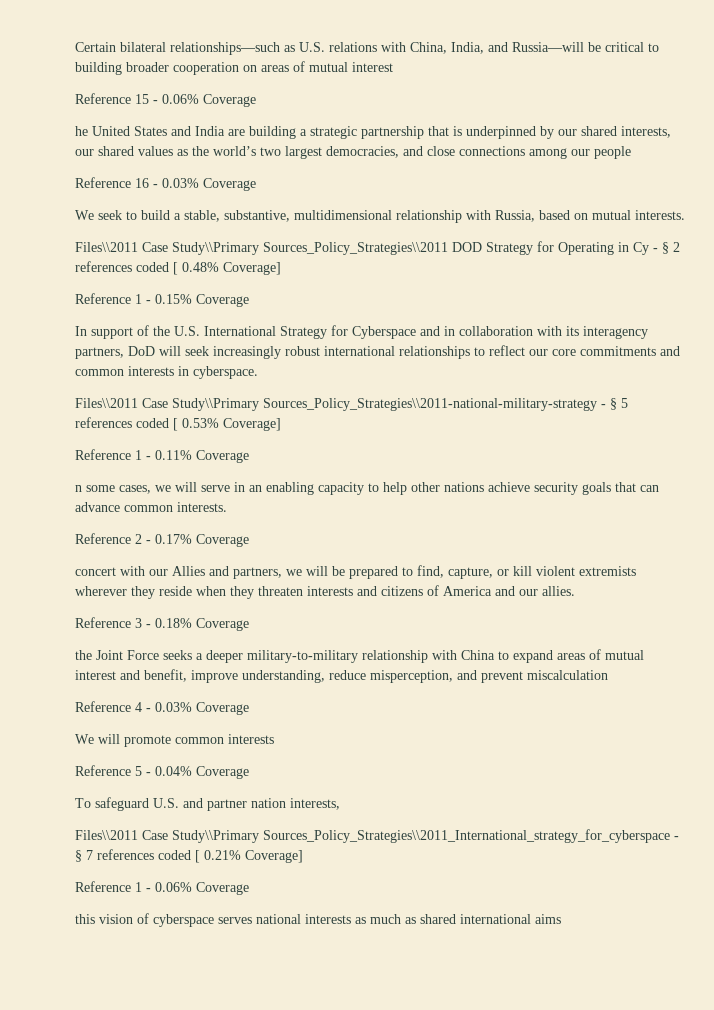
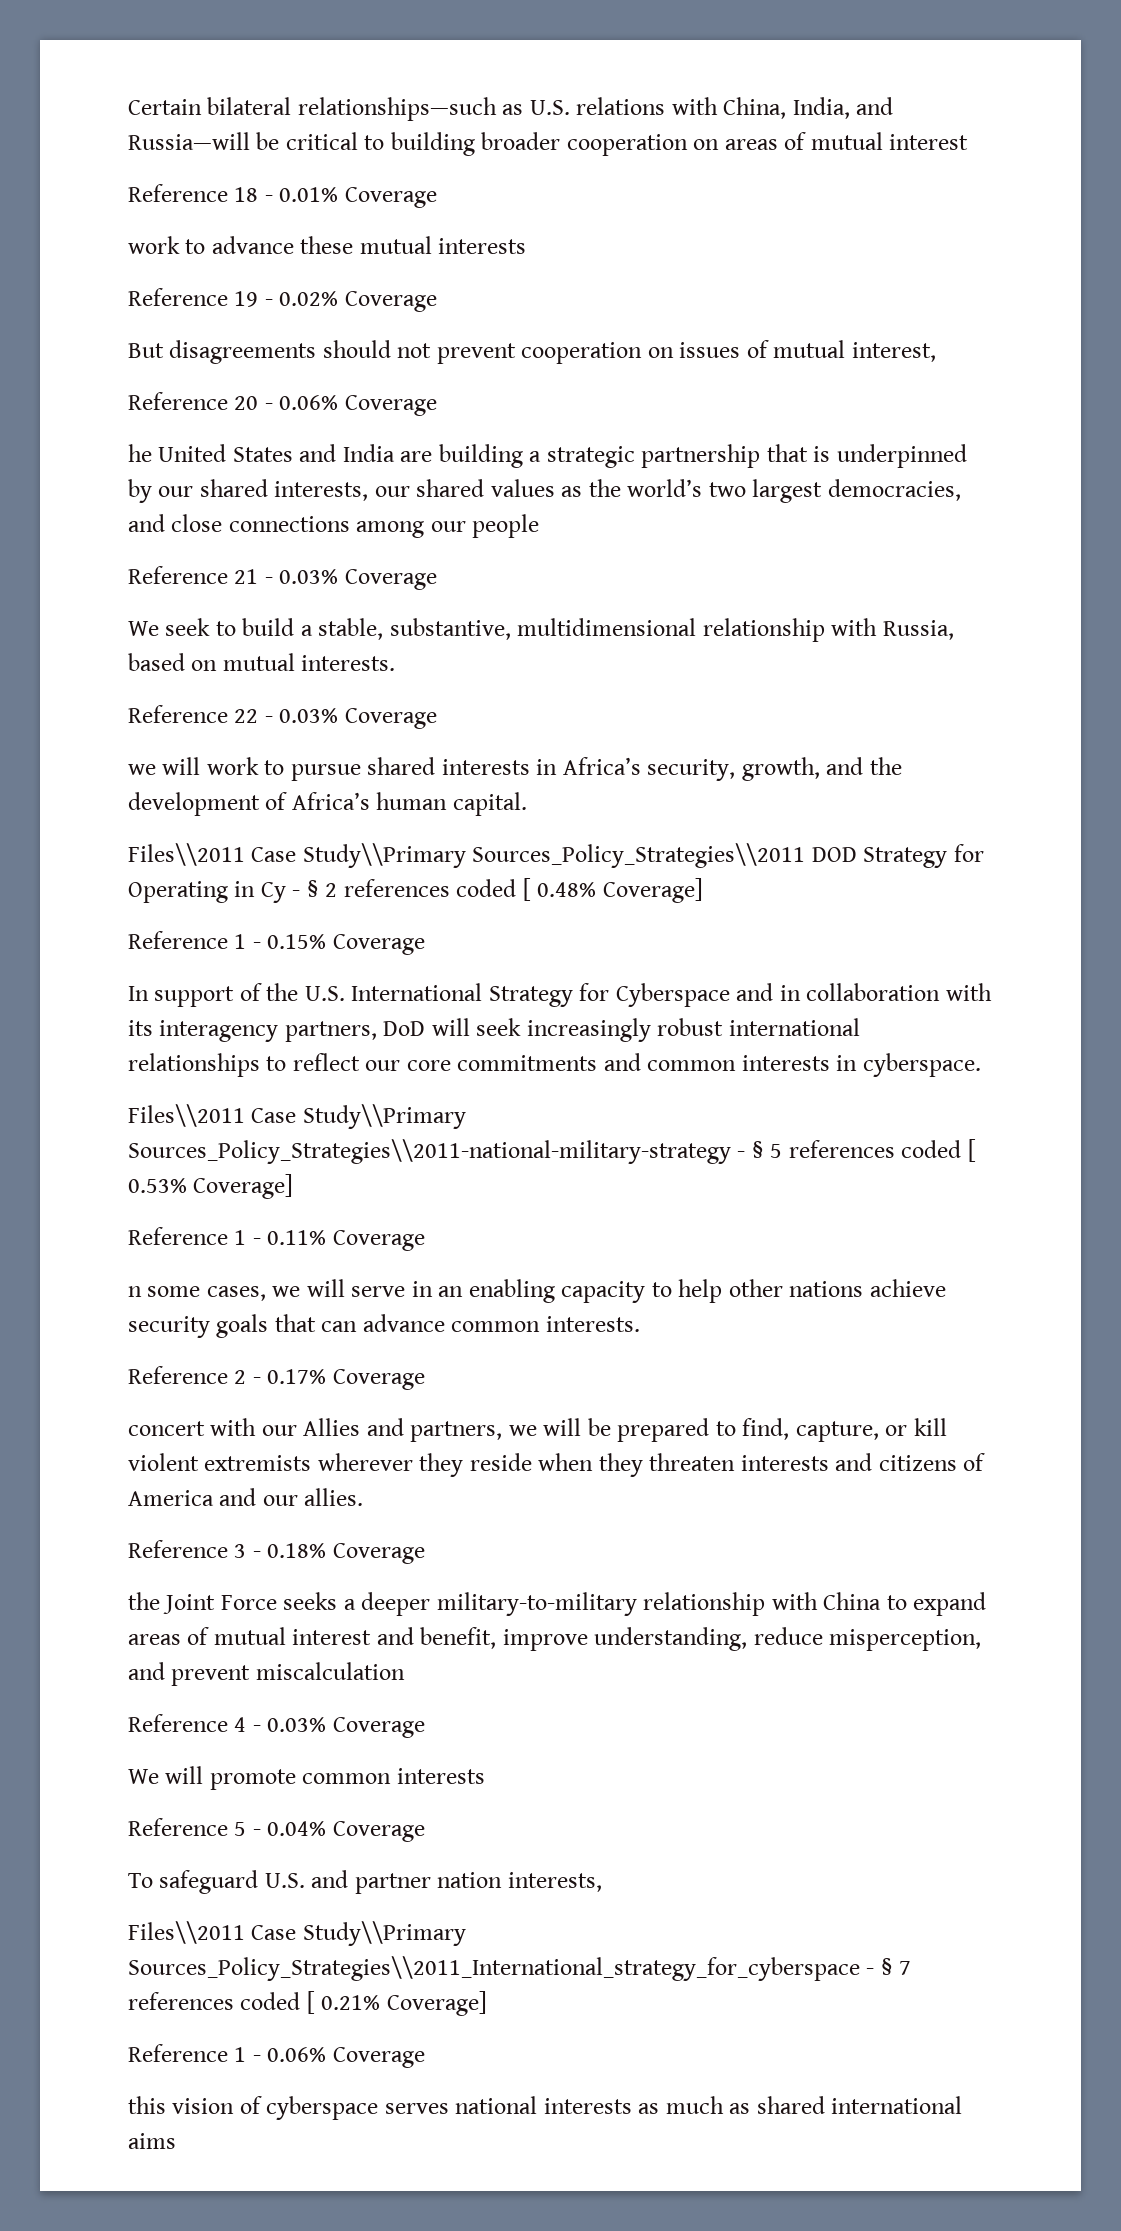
- Reference 15 - 0.06% Coverage
+ Reference 18 - 0.01% Coverage
+ work to advance these mutual interests
+ Reference 19 - 0.02% Coverage
+ But disagreements should not prevent cooperation on issues of mutual interest,
+ Reference 20 - 0.06% Coverage
- Reference 16 - 0.03% Coverage
+ Reference 21 - 0.03% Coverage
+ Reference 22 - 0.03% Coverage
+ we will work to pursue shared interests in Africa’s security, growth, and the development of Africa’s human capital.

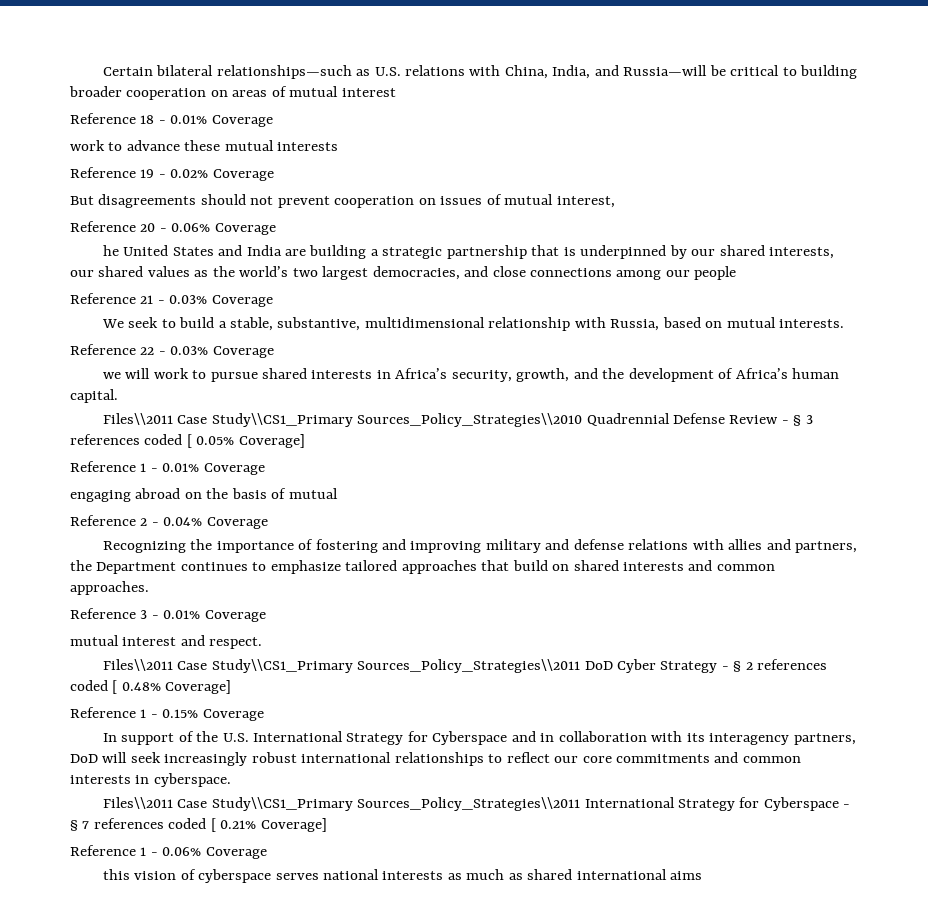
- Files\\2011 Case Study\\Primary Sources_Policy_Strategies\\2011 DOD Strategy for Operating in Cy - § 2 references coded [ 0.48% Coverage]
+ Files\\2011 Case Study\\CS1_Primary Sources_Policy_Strategies\\2010 Quadrennial Defense Review - § 3 references coded [ 0.05% Coverage]
+ Reference 1 - 0.01% Coverage
+ engaging abroad on the basis of mutual
+ Reference 2 - 0.04% Coverage
+ Recognizing the importance of fostering and improving military and defense relations with allies and partners, the Department continues to emphasize tailored approaches that build on shared interests and common approaches.
+ Reference 3 - 0.01% Coverage
+ mutual interest and respect.
+ Files\\2011 Case Study\\CS1_Primary Sources_Policy_Strategies\\2011 DoD Cyber Strategy - § 2 references coded [ 0.48% Coverage]
- Files\\2011 Case Study\\Primary Sources_Policy_Strategies\\2011-national-military-strategy - § 5 references coded [ 0.53% Coverage]
- Reference 1 - 0.11% Coverage
- n some cases, we will serve in an enabling capacity to help other nations achieve security goals that can advance common interests.
- Reference 2 - 0.17% Coverage
- concert with our Allies and partners, we will be prepared to find, capture, or kill violent extremists wherever they reside when they threaten interests and citizens of America and our allies.
- Reference 3 - 0.18% Coverage
- the Joint Force seeks a deeper military-to-military relationship with China to expand areas of mutual interest and benefit, improve understanding, reduce misperception, and prevent miscalculation
- Reference 4 - 0.03% Coverage
- We will promote common interests
- Reference 5 - 0.04% Coverage
- To safeguard U.S. and partner nation interests,
- Files\\2011 Case Study\\Primary Sources_Policy_Strategies\\2011_International_strategy_for_cyberspace - § 7 references coded [ 0.21% Coverage]
+ Files\\2011 Case Study\\CS1_Primary Sources_Policy_Strategies\\2011 International Strategy for Cyberspace - § 7 references coded [ 0.21% Coverage]

